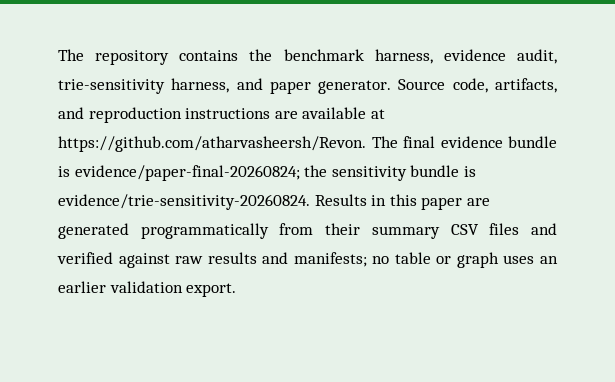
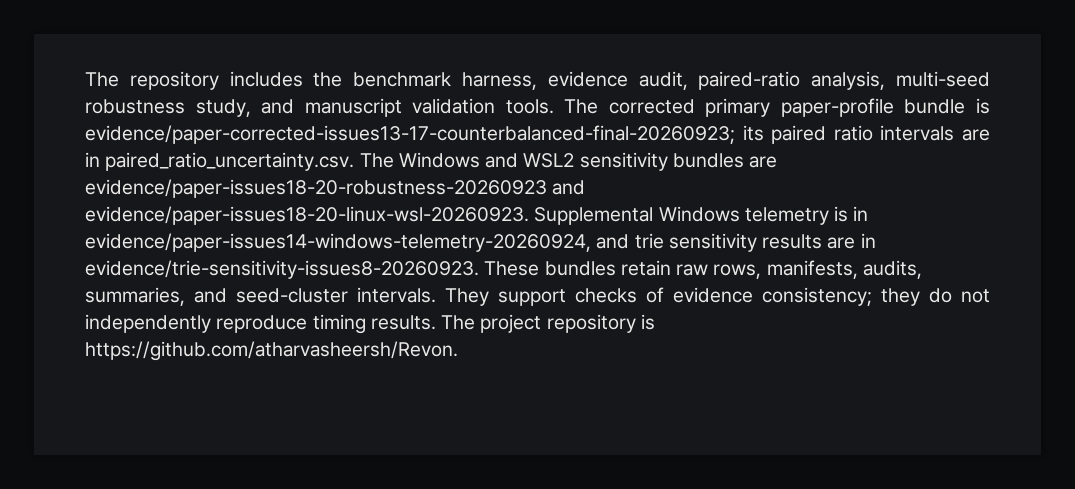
- The repository contains the benchmark harness, evidence audit, trie-sensitivity harness, and paper generator. Source code, artifacts, and reproduction instructions are available at https://github.com/atharvasheersh/Revon. The final evidence bundle is evidence/paper-final-20260824; the sensitivity bundle is evidence/trie-sensitivity-20260824. Results in this paper are generated programmatically from their summary CSV files and verified against raw results and manifests; no table or graph uses an earlier validation export.
+ The repository includes the benchmark harness, evidence audit, paired-ratio analysis, multi-seed robustness study, and manuscript validation tools. The corrected primary paper-profile bundle is evidence/paper-corrected-issues13-17-counterbalanced-final-20260923; its paired ratio intervals are in paired_ratio_uncertainty.csv. The Windows and WSL2 sensitivity bundles are evidence/paper-issues18-20-robustness-20260923 and evidence/paper-issues18-20-linux-wsl-20260923. Supplemental Windows telemetry is in evidence/paper-issues14-windows-telemetry-20260924, and trie sensitivity results are in evidence/trie-sensitivity-issues8-20260923. These bundles retain raw rows, manifests, audits, summaries, and seed-cluster intervals. They support checks of evidence consistency; they do not independently reproduce timing results. The project repository is https://github.com/atharvasheersh/Revon.

